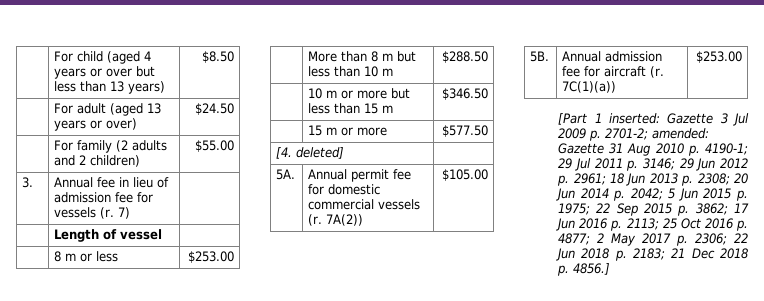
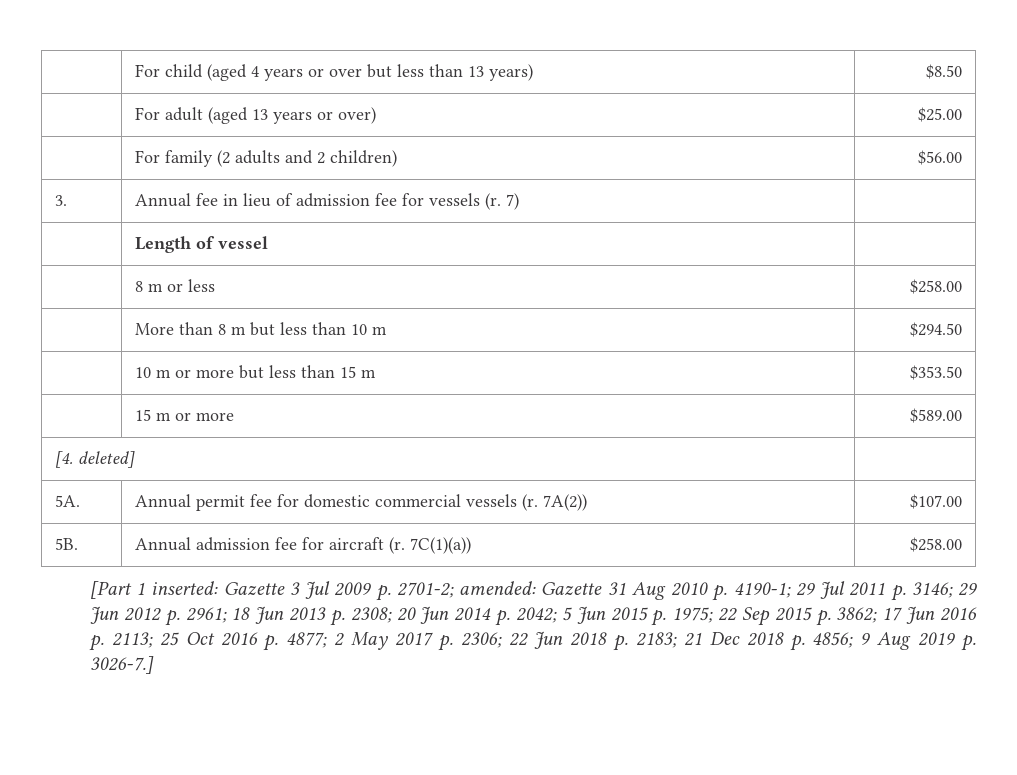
- | For adult (aged 13 years or over) | $24.50
+ | For adult (aged 13 years or over) | $25.00
- | For family (2 adults and 2 children) | $55.00
+ | For family (2 adults and 2 children) | $56.00
- | 8 m or less | $253.00
+ | 8 m or less | $258.00
- | More than 8 m but less than 10 m | $288.50
+ | More than 8 m but less than 10 m | $294.50
- | 10 m or more but less than 15 m | $346.50
+ | 10 m or more but less than 15 m | $353.50
- | 15 m or more | $577.50
+ | 15 m or more | $589.00
- 5A. | Annual permit fee for domestic commercial vessels (r. 7A(2)) | $105.00
+ 5A. | Annual permit fee for domestic commercial vessels (r. 7A(2)) | $107.00
- 5B. | Annual admission fee for aircraft (r. 7C(1)(a)) | $253.00
+ 5B. | Annual admission fee for aircraft (r. 7C(1)(a)) | $258.00
- 21 Dec 2018 p. 4856.]
+ 21 Dec 2018 p. 4856; 9 Aug 2019 p. 3026-7.]

